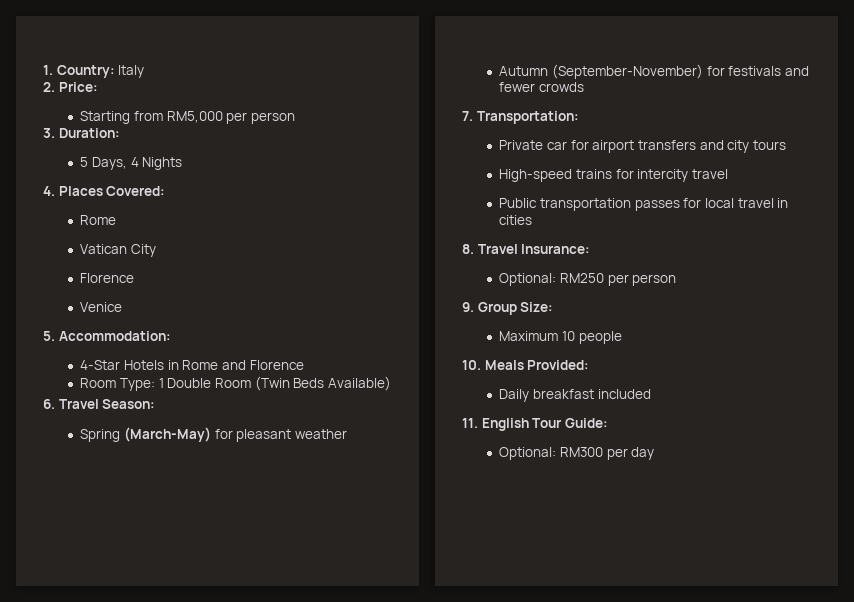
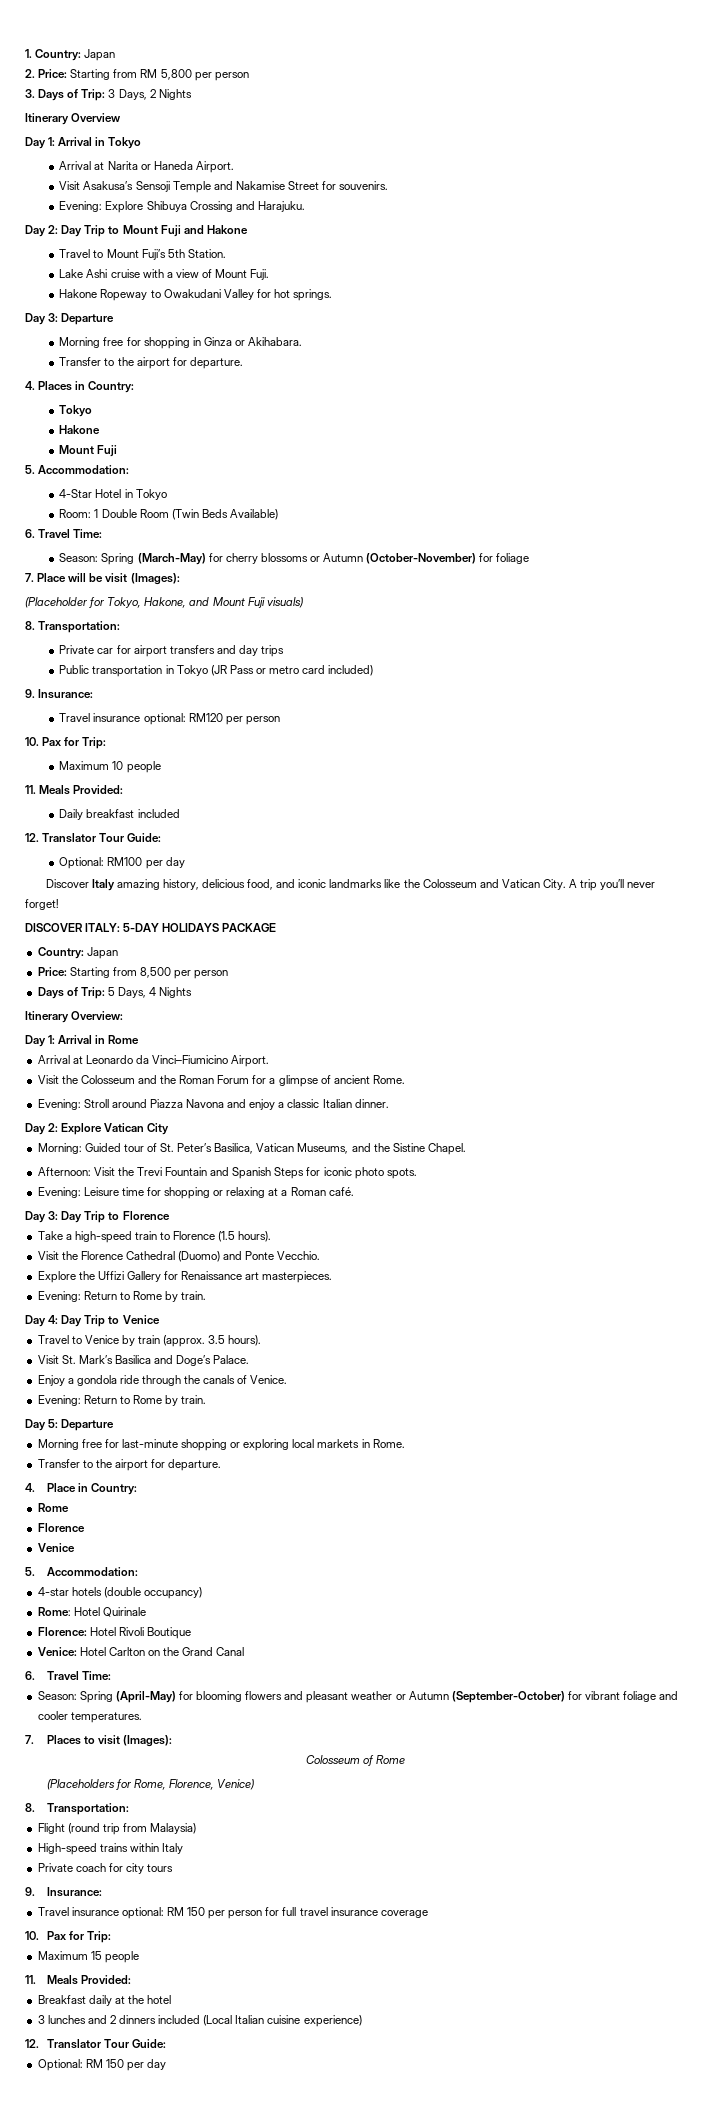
- 1. Country: Italy
+ 1. Country: Japan
- 2. Price:
- Starting from RM5,000 per person
+ 2. Price: Starting from RM 5,800 per person
- 3. Duration:
- 5 Days, 4 Nights
- 4. Places Covered:
- Rome
- Vatican City
- Florence
- Venice
+ 3. Days of Trip: 3 Days, 2 Nights
+ Itinerary Overview
+ Day 1: Arrival in Tokyo
+ Arrival at Narita or Haneda Airport.
+ Visit Asakusa’s Sensoji Temple and Nakamise Street for souvenirs.
+ Evening: Explore Shibuya Crossing and Harajuku.
+ Day 2: Day Trip to Mount Fuji and Hakone
+ Travel to Mount Fuji’s 5th Station.
+ Lake Ashi cruise with a view of Mount Fuji.
+ Hakone Ropeway to Owakudani Valley for hot springs.
+ Day 3: Departure
+ Morning free for shopping in Ginza or Akihabara.
+ Transfer to the airport for departure.
+ 4. Places in Country:
+ Tokyo
+ Hakone
+ Mount Fuji
  5. Accommodation:
- 4-Star Hotels in Rome and Florence
- Room Type: 1 Double Room (Twin Beds Available)
- 6. Travel Season:
- Spring (March-May) for pleasant weather
- Autumn (September-November) for festivals and fewer crowds
- 7. Transportation:
+ 4-Star Hotel in Tokyo
+ Room: 1 Double Room (Twin Beds Available)
+ 6. Travel Time:
+ Season: Spring (March-May) for cherry blossoms or Autumn (October-November) for foliage
+ 7. Place will be visit (Images):
+ (Placeholder for Tokyo, Hakone, and Mount Fuji visuals)
+ 8. Transportation:
- Private car for airport transfers and city tours
- High-speed trains for intercity travel
- Public transportation passes for local travel in cities
- 8. Travel Insurance:
- Optional: RM250 per person
- 9. Group Size:
+ Private car for airport transfers and day trips
+ Public transportation in Tokyo (JR Pass or metro card included)
+ 9. Insurance:
+ Travel insurance optional: RM120 per person
+ 10. Pax for Trip:
  Maximum 10 people
- 10. Meals Provided:
+ 11. Meals Provided:
  Daily breakfast included
- 11. English Tour Guide:
- Optional: RM300 per day
+ 12. Translator Tour Guide:
+ Optional: RM100 per day
+ Discover Italy amazing history, delicious food, and iconic landmarks like the Colosseum and Vatican City. A trip you’ll never forget!
+ DISCOVER ITALY: 5-DAY HOLIDAYS PACKAGE
+ Country: Japan
+ Price: Starting from 8,500 per person
+ Days of Trip: 5 Days, 4 Nights
+ Itinerary Overview:
+ Day 1: Arrival in Rome
+ Arrival at Leonardo da Vinci–Fiumicino Airport.
+ Visit the Colosseum and the Roman Forum for a glimpse of ancient Rome.
+ Evening: Stroll around Piazza Navona and enjoy a classic Italian dinner.
+ Day 2: Explore Vatican City
+ Morning: Guided tour of St. Peter’s Basilica, Vatican Museums, and the Sistine Chapel.
+ Afternoon: Visit the Trevi Fountain and Spanish Steps for iconic photo spots.
+ Evening: Leisure time for shopping or relaxing at a Roman café.
+ Day 3: Day Trip to Florence
+ Take a high-speed train to Florence (1.5 hours).
+ Visit the Florence Cathedral (Duomo) and Ponte Vecchio.
+ Explore the Uffizi Gallery for Renaissance art masterpieces.
+ Evening: Return to Rome by train.
+ Day 4: Day Trip to Venice
+ Travel to Venice by train (approx. 3.5 hours).
+ Visit St. Mark’s Basilica and Doge’s Palace.
+ Enjoy a gondola ride through the canals of Venice.
+ Evening: Return to Rome by train.
+ Day 5: Departure
+ Morning free for last-minute shopping or exploring local markets in Rome.
+ Transfer to the airport for departure.
+ 4. Place in Country:
+ Rome
+ Florence
+ Venice
+ 5. Accommodation:
+ 4-star hotels (double occupancy)
+ Rome: Hotel Quirinale
+ Florence: Hotel Rivoli Boutique
+ Venice: Hotel Carlton on the Grand Canal
+ 6. Travel Time:
+ Season: Spring (April-May) for blooming flowers and pleasant weather or Autumn (September-October) for vibrant foliage and cooler temperatures.
+ 7. Places to visit (Images):
+ Colosseum of Rome
+ (Placeholders for Rome, Florence, Venice)
+ 8. Transportation:
+ Flight (round trip from Malaysia)
+ High-speed trains within Italy
+ Private coach for city tours
+ 9. Insurance:
+ Travel insurance optional: RM 150 per person for full travel insurance coverage
+ 10. Pax for Trip:
+ Maximum 15 people
+ 11. Meals Provided:
+ Breakfast daily at the hotel
+ 3 lunches and 2 dinners included (Local Italian cuisine experience)
+ 12. Translator Tour Guide:
+ Optional: RM 150 per day

